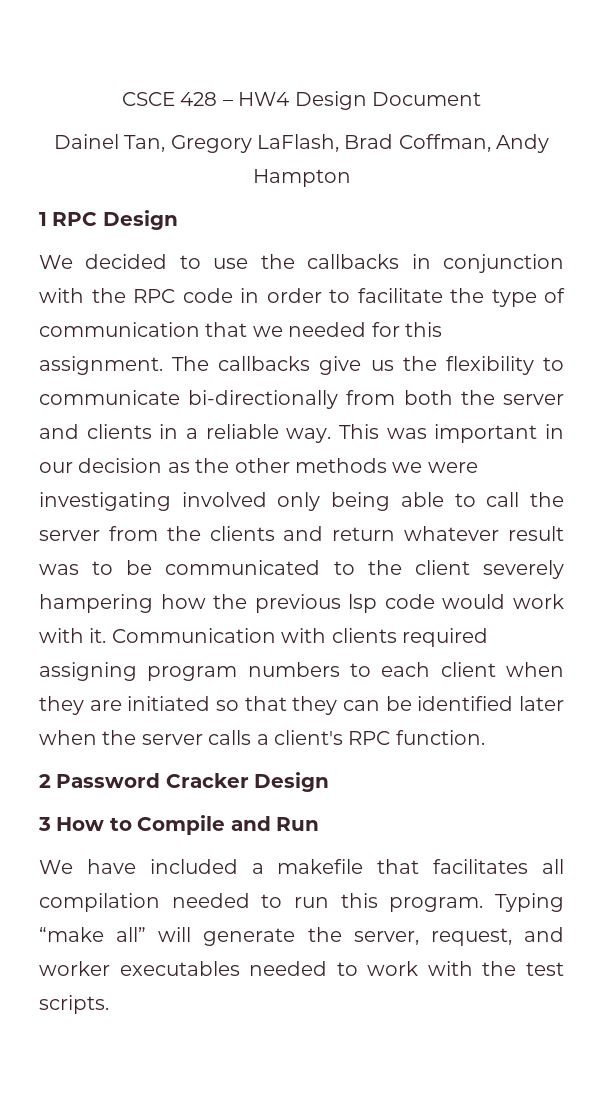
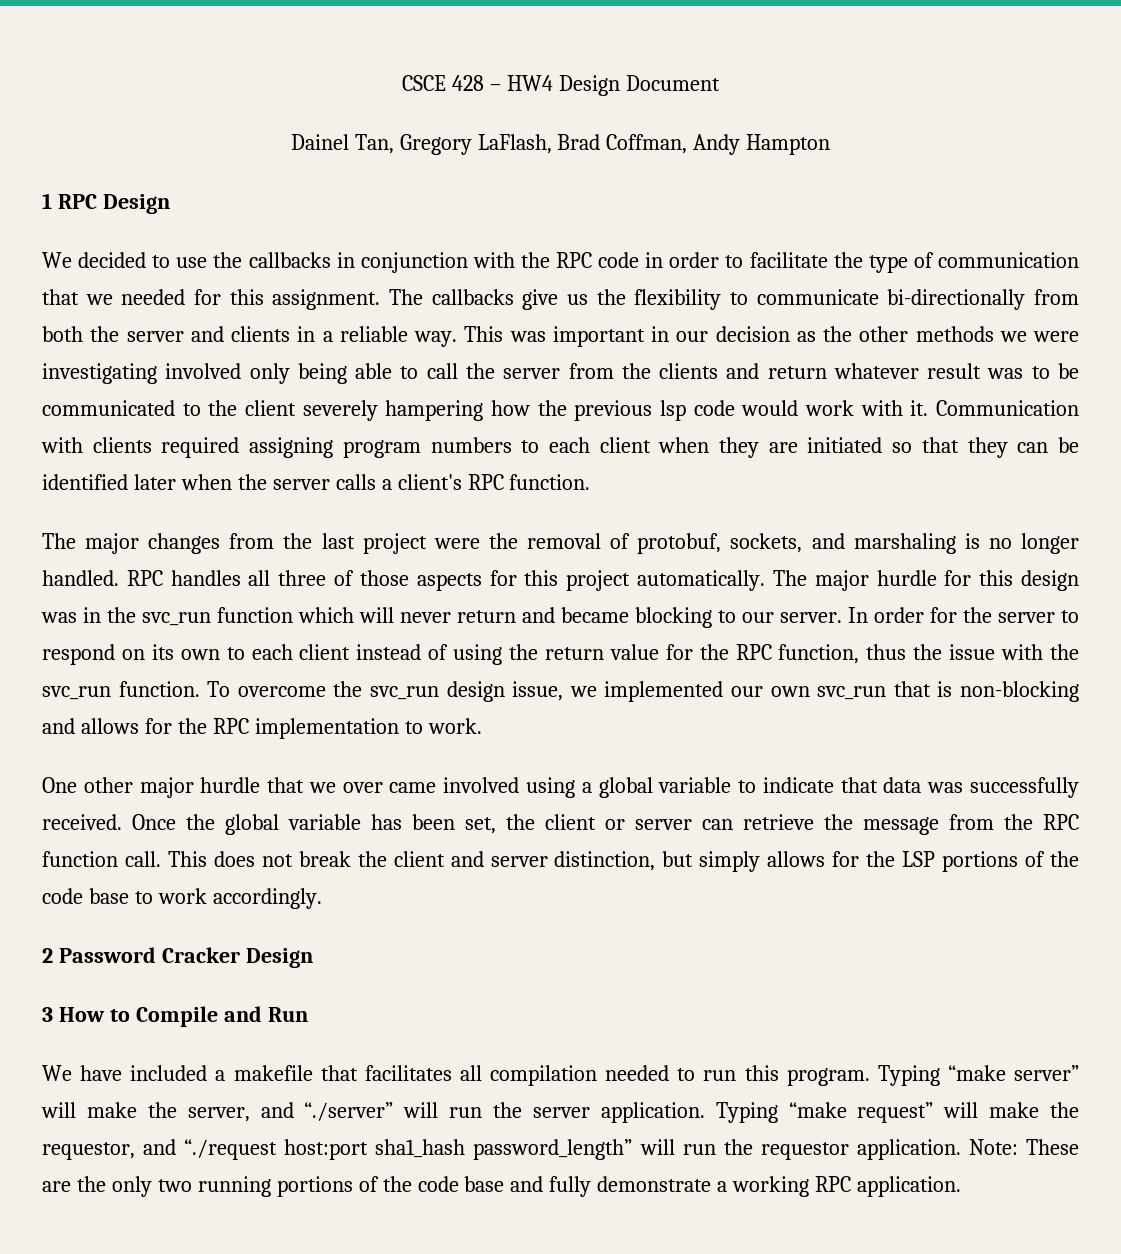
+ The major changes from the last project were the removal of protobuf, sockets, and marshaling is no longer handled. RPC handles all three of those aspects for this project automatically. The major hurdle for this design was in the svc_run function which will never return and became blocking to our server. In order for the server to respond on its own to each client instead of using the return value for the RPC function, thus the issue with the svc_run function. To overcome the svc_run design issue, we implemented our own svc_run that is non-blocking and allows for the RPC implementation to work.
+ One other major hurdle that we over came involved using a global variable to indicate that data was successfully received. Once the global variable has been set, the client or server can retrieve the message from the RPC function call. This does not break the client and server distinction, but simply allows for the LSP portions of the code base to work accordingly.
- Typing “make all” will generate the server, request, and worker executables needed to work with the test scripts.
+ Typing “make server” will make the server, and “./server” will run the server application. Typing “make request” will make the requestor, and “./request host:port sha1_hash password_length” will run the requestor application. Note: These are the only two running portions of the code base and fully demonstrate a working RPC application.

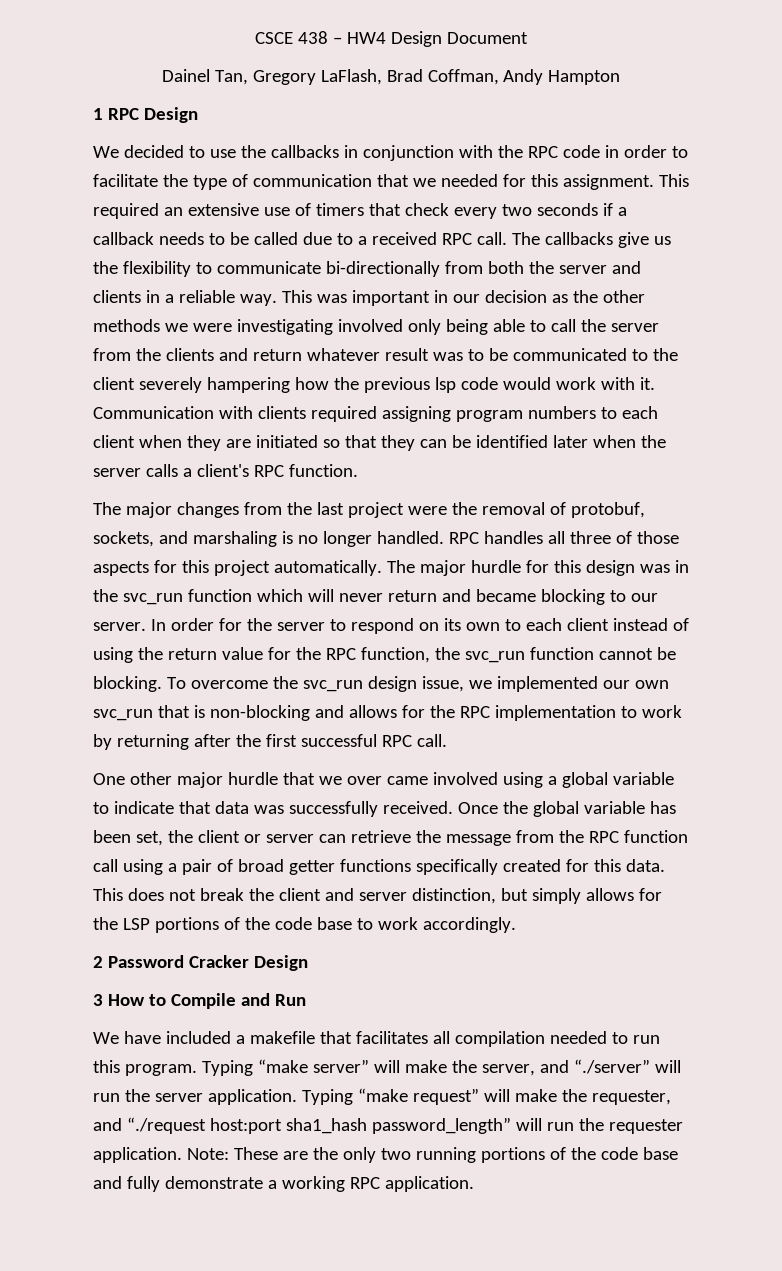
- CSCE 428 – HW4 Design Document
+ CSCE 438 – HW4 Design Document
+ This required an extensive use of timers that check every two seconds if a callback needs to be called due to a received RPC call.
- In order for the server to respond on its own to each client instead of using the return value for the RPC function, thus the issue with the svc_run function.
+ In order for the server to respond on its own to each client instead of using the return value for the RPC function, the svc_run function cannot be blocking.
- To overcome the svc_run design issue, we implemented our own svc_run that is non-blocking and allows for the RPC implementation to work.
+ To overcome the svc_run design issue, we implemented our own svc_run that is non-blocking and allows for the RPC implementation to work by returning after the first successful RPC call.
- Once the global variable has been set, the client or server can retrieve the message from the RPC function call.
+ Once the global variable has been set, the client or server can retrieve the message from the RPC function call using a pair of broad getter functions specifically created for this data.
- Typing “make request” will make the requestor, and “./request host:port sha1_hash password_length” will run the requestor application.
+ Typing “make request” will make the requester, and “./request host:port sha1_hash password_length” will run the requester application.

